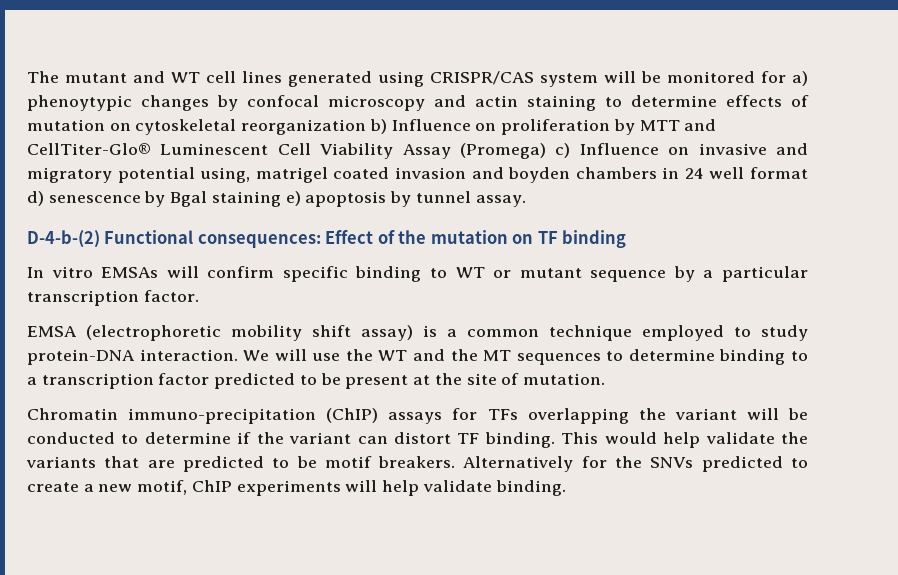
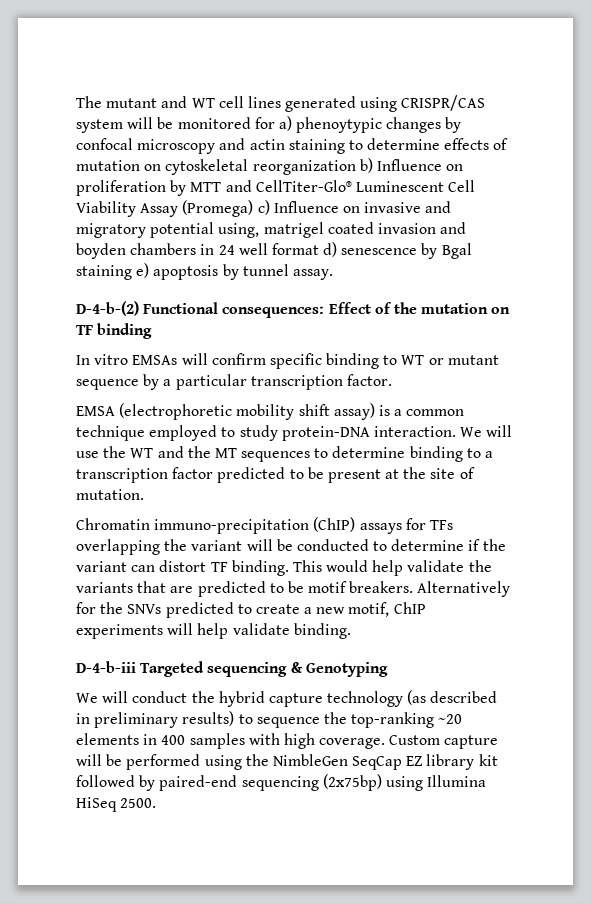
+ D-4-b-iii Targeted sequencing & Genotyping
+ We will conduct the hybrid capture technology (as described in preliminary results) to sequence the top-ranking ~20 elements in 400 samples with high coverage. Custom capture will be performed using the NimbleGen SeqCap EZ library kit followed by paired-end sequencing (2x75bp) using Illumina HiSeq 2500.

